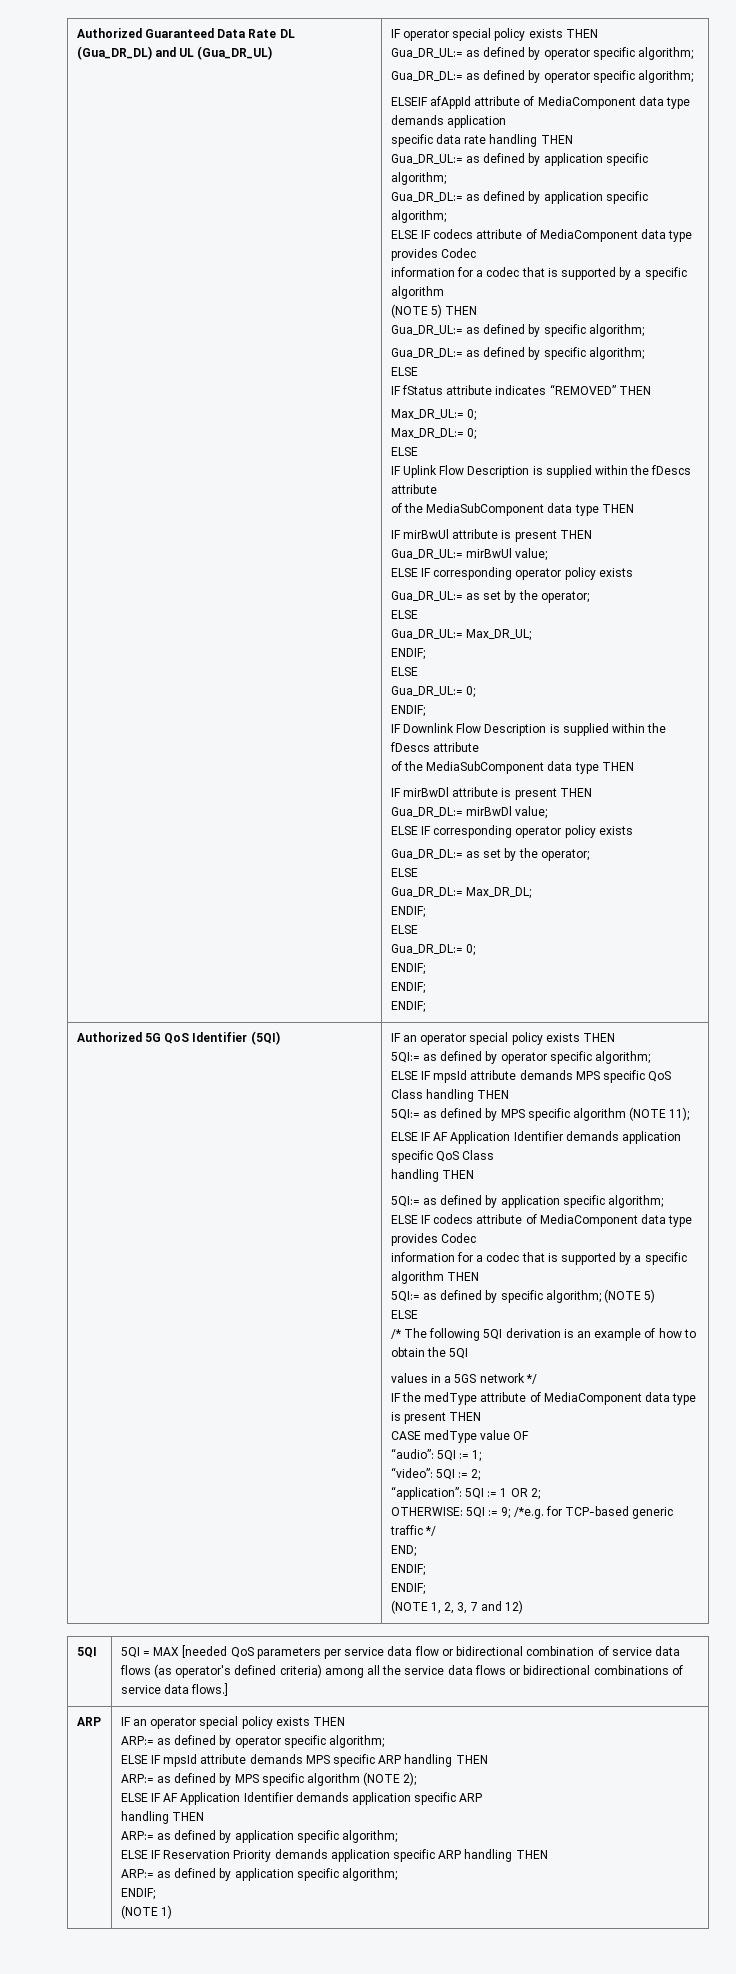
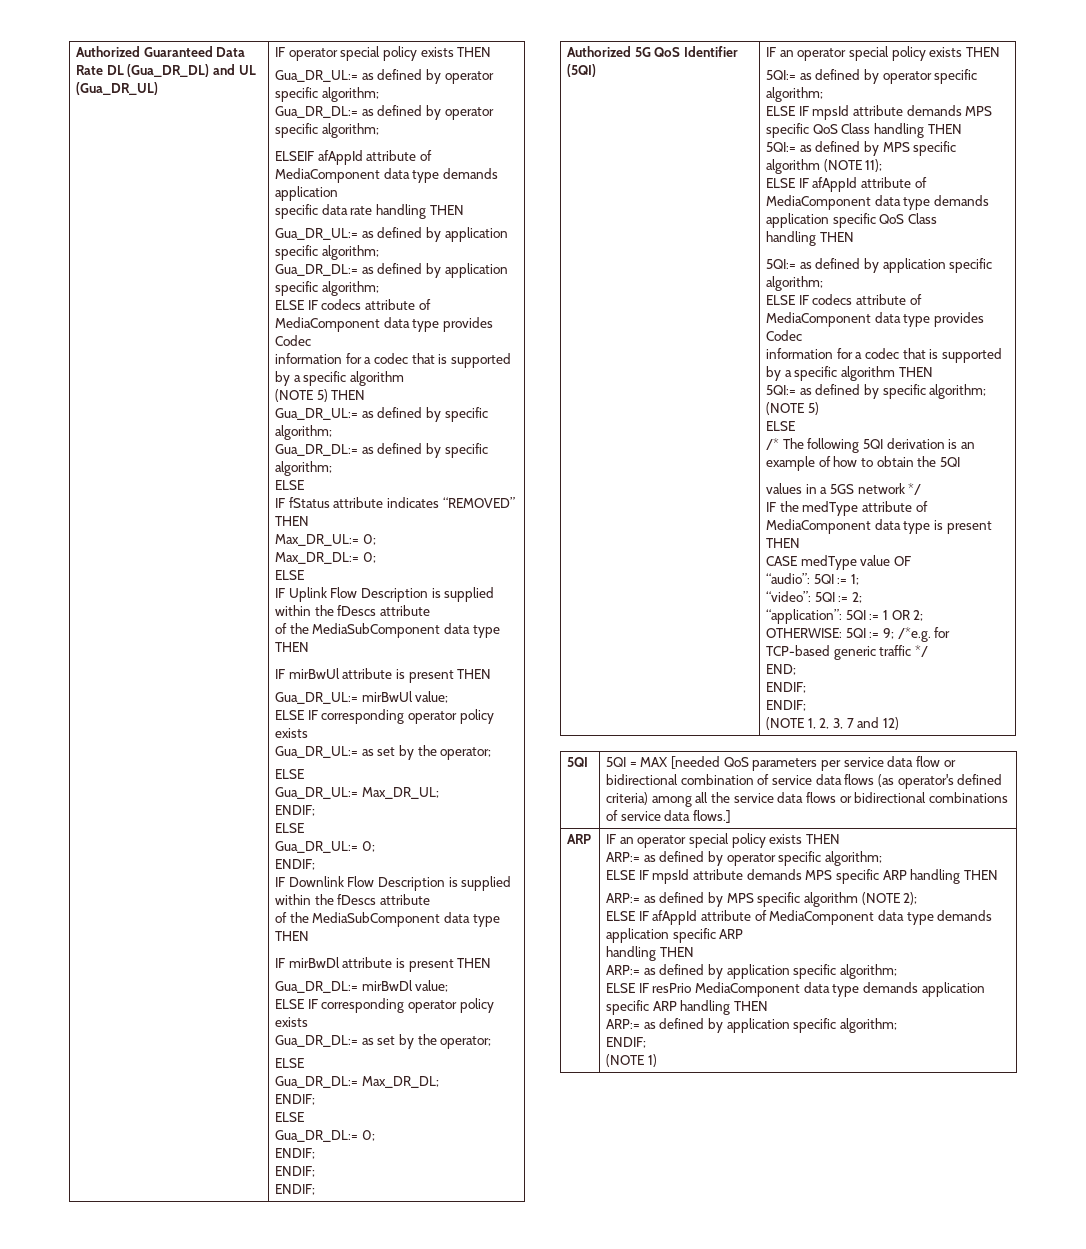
- ELSE IF AF Application Identifier demands application specific QoS Class
+ ELSE IF afAppId attribute of MediaComponent data type demands application specific QoS Class
- ELSE IF AF Application Identifier demands application specific ARP
+ ELSE IF afAppId attribute of MediaComponent data type demands application specific ARP
- ELSE IF Reservation Priority demands application specific ARP handling THEN
+ ELSE IF resPrio MediaComponent data type demands application specific ARP handling THEN

